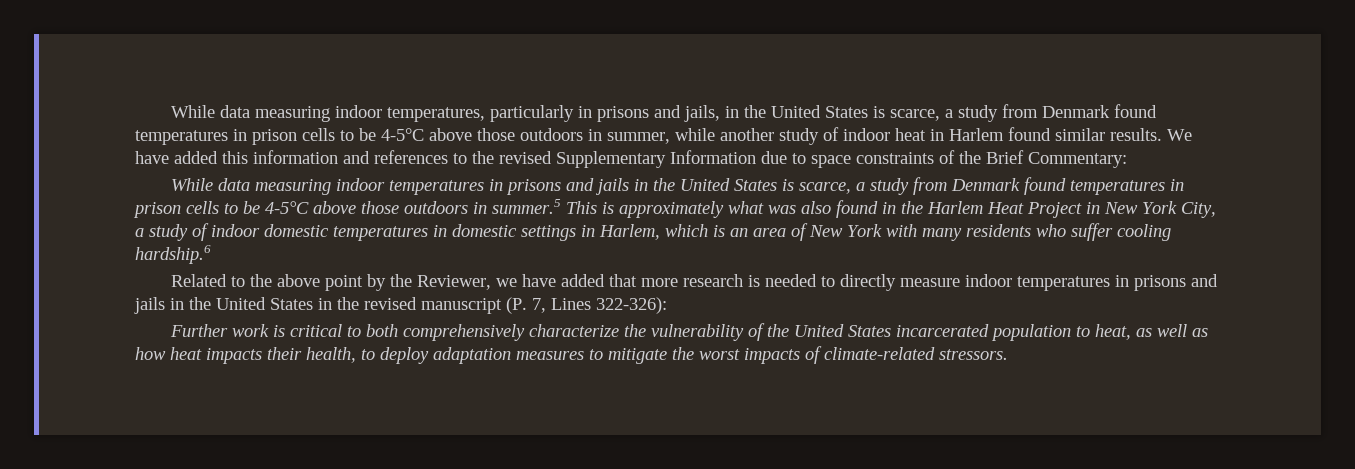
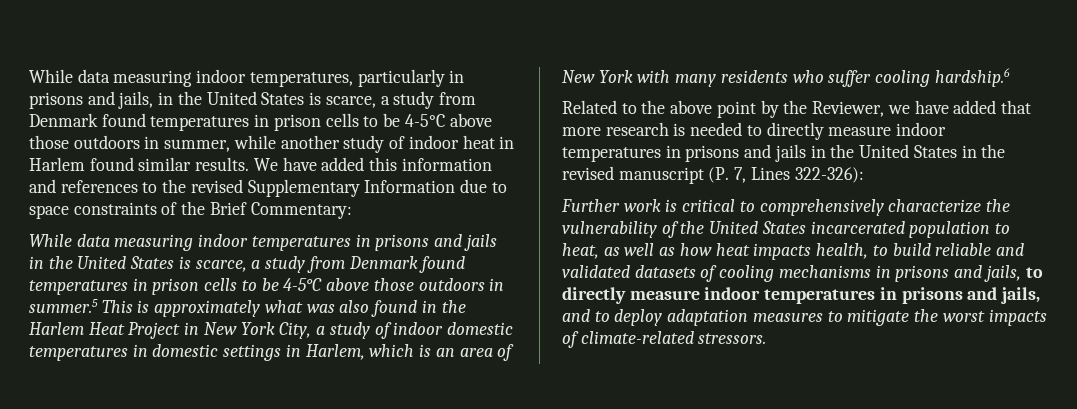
- Further work is critical to both comprehensively characterize the vulnerability of the United States incarcerated population to heat, as well as how heat impacts their health, to deploy adaptation measures to mitigate the worst impacts of climate-related stressors.
+ Further work is critical to comprehensively characterize the vulnerability of the United States incarcerated population to heat, as well as how heat impacts health, to build reliable and validated datasets of cooling mechanisms in prisons and jails, to directly measure indoor temperatures in prisons and jails, and to deploy adaptation measures to mitigate the worst impacts of climate-related stressors.

